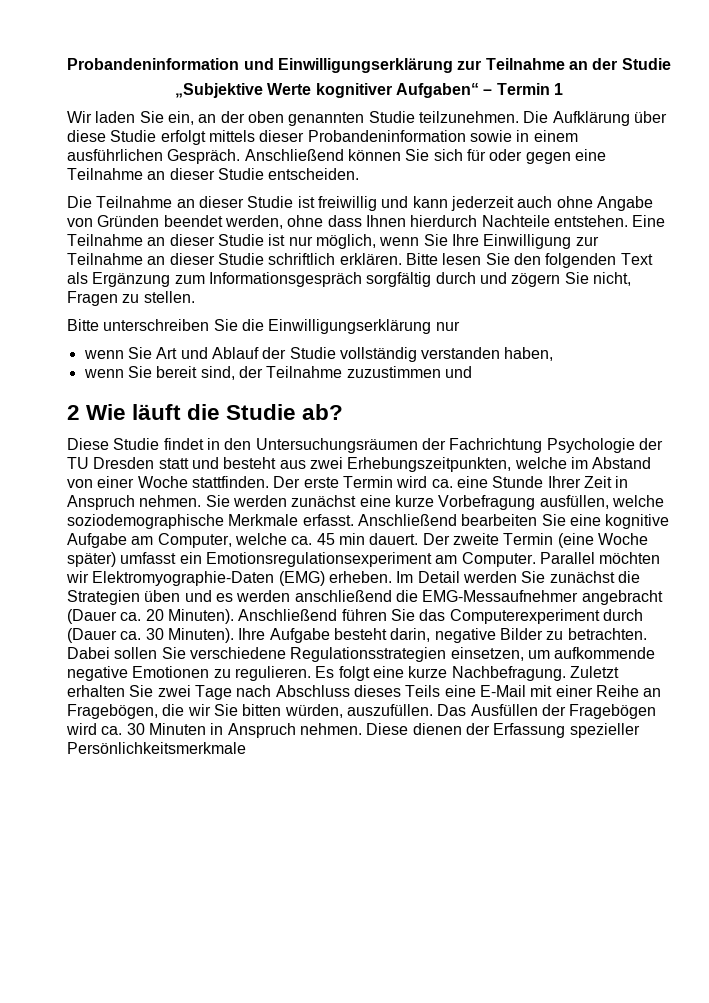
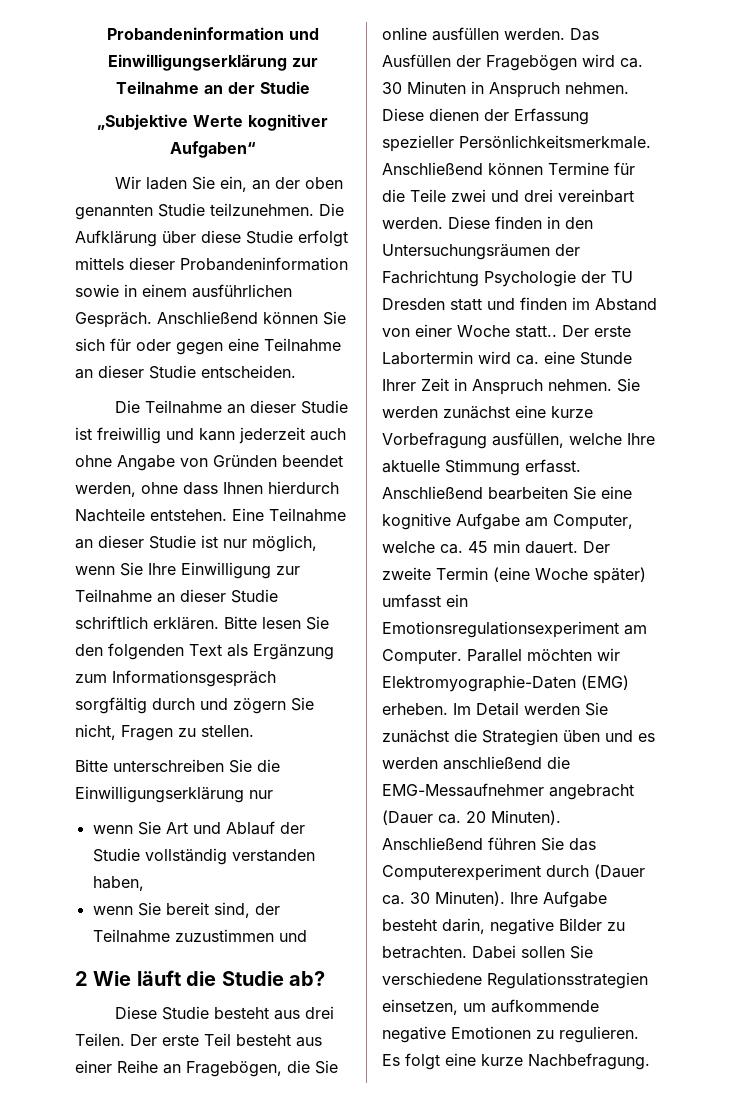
- „Subjektive Werte kognitiver Aufgaben“ – Termin 1
+ „Subjektive Werte kognitiver Aufgaben“
- Diese Studie findet in den Untersuchungsräumen der Fachrichtung Psychologie der TU Dresden statt und besteht aus zwei Erhebungszeitpunkten, welche im Abstand von einer Woche stattfinden. Der erste Termin wird ca. eine Stunde Ihrer Zeit in Anspruch nehmen.
+ Diese Studie besteht aus drei Teilen. Der erste Teil besteht aus einer Reihe an Fragebögen, die Sie online ausfüllen werden. Das Ausfüllen der Fragebögen wird ca. 30 Minuten in Anspruch nehmen. Diese dienen der Erfassung spezieller Persönlichkeitsmerkmale. Anschließend können Termine für die Teile zwei und drei vereinbart werden. Diese finden in den Untersuchungsräumen der Fachrichtung Psychologie der TU Dresden statt und finden im Abstand von einer Woche statt.. Der erste Labortermin wird ca. eine Stunde Ihrer Zeit in Anspruch nehmen.
- Sie werden zunächst eine kurze Vorbefragung ausfüllen, welche soziodemographische Merkmale erfasst.
+ Sie werden zunächst eine kurze Vorbefragung ausfüllen, welche Ihre aktuelle Stimmung erfasst.
- Zuletzt erhalten Sie zwei Tage nach Abschluss dieses Teils eine E-Mail mit einer Reihe an Fragebögen, die wir Sie bitten würden, auszufüllen. Das Ausfüllen der Fragebögen wird ca. 30 Minuten in Anspruch nehmen. Diese dienen der Erfassung spezieller Persönlichkeitsmerkmale

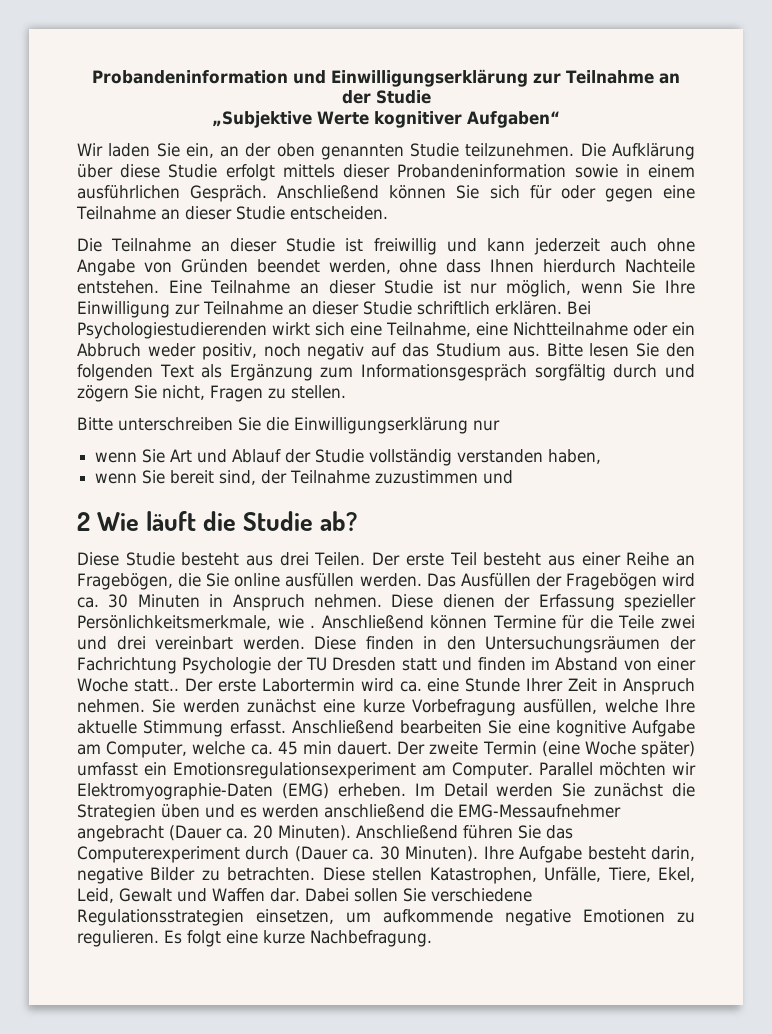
+ Bei Psychologiestudierenden wirkt sich eine Teilnahme, eine Nichtteilnahme oder ein Abbruch weder positiv, noch negativ auf das Studium aus.
- Diese dienen der Erfassung spezieller Persönlichkeitsmerkmale.
+ Diese dienen der Erfassung spezieller Persönlichkeitsmerkmale, wie .
+ Diese stellen Katastrophen, Unfälle, Tiere, Ekel, Leid, Gewalt und Waffen dar.

